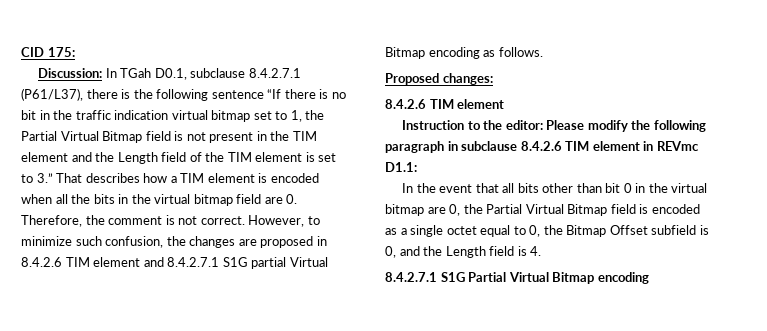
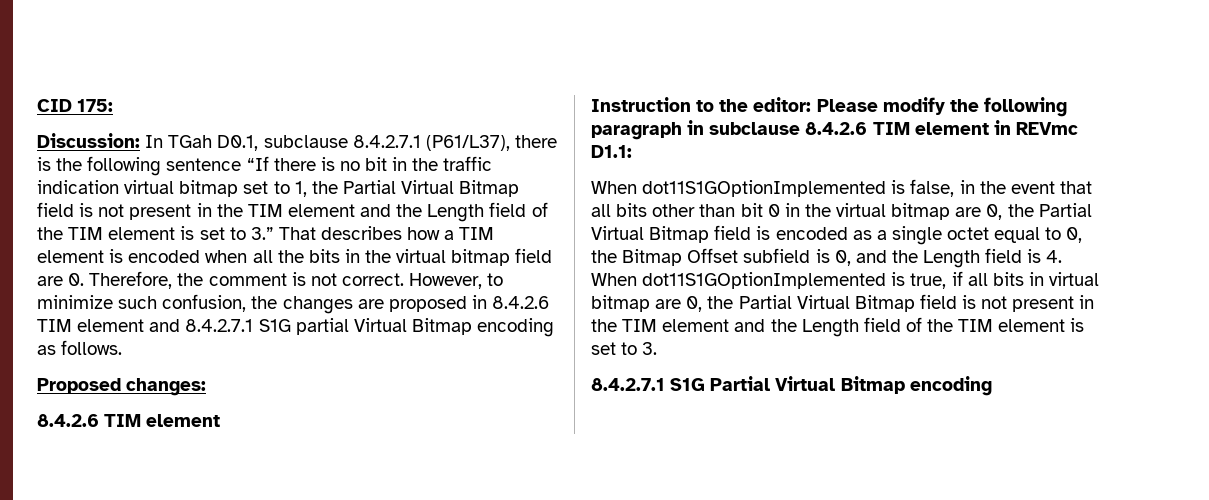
- In the event that all bits other than bit 0 in the virtual bitmap are 0, the Partial Virtual Bitmap field is encoded as a single octet equal to 0, the Bitmap Offset subfield is 0, and the Length field is 4.
+ When dot11S1GOptionImplemented is false, in the event that all bits other than bit 0 in the virtual bitmap are 0, the Partial Virtual Bitmap field is encoded as a single octet equal to 0, the Bitmap Offset subfield is 0, and the Length field is 4. When dot11S1GOptionImplemented is true, if all bits in virtual bitmap are 0, the Partial Virtual Bitmap field is not present in the TIM element and the Length field of the TIM element is set to 3.

